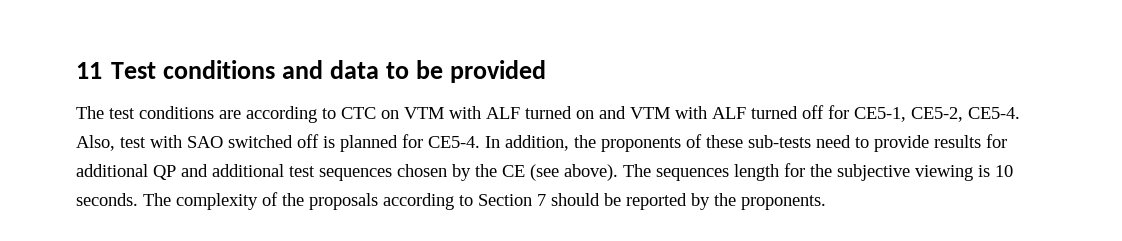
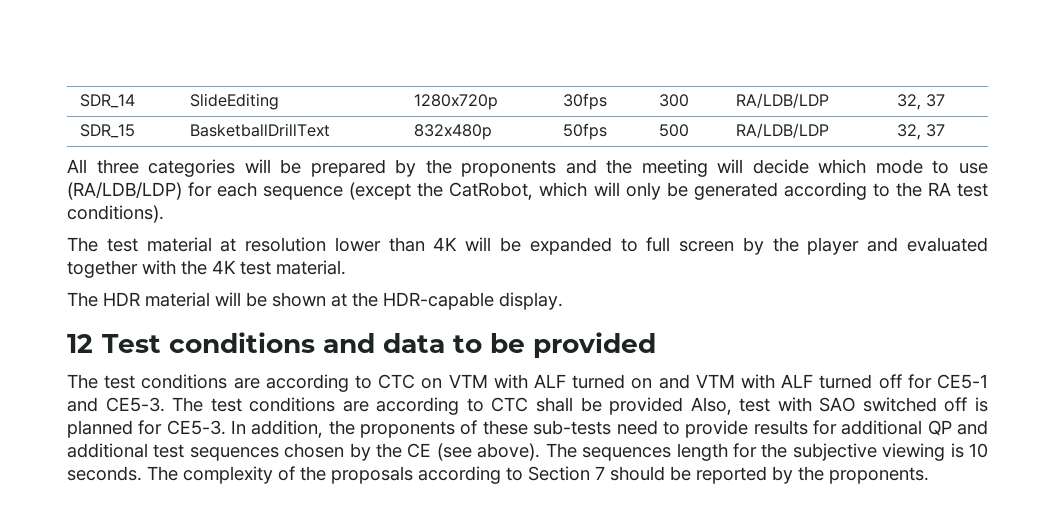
- 11 Test conditions and data to be provided
+ SDR_14 | SlideEditing | 1280x720p | 30fps | 300 | RA/LDB/LDP | 32, 37
+ SDR_15 | BasketballDrillText | 832x480p | 50fps | 500 | RA/LDB/LDP | 32, 37
+ All three categories will be prepared by the proponents and the meeting will decide which mode to use (RA/LDB/LDP) for each sequence (except the CatRobot, which will only be generated according to the RA test conditions).
+ The test material at resolution lower than 4K will be expanded to full screen by the player and evaluated together with the 4K test material.
+ The HDR material will be shown at the HDR-capable display.
+ 12 Test conditions and data to be provided
- The test conditions are according to CTC on VTM with ALF turned on and VTM with ALF turned off for CE5-1, CE5-2, CE5-4. Also, test with SAO switched off is planned for CE5-4.
+ The test conditions are according to CTC on VTM with ALF turned on and VTM with ALF turned off for CE5-1 and CE5-3. The test conditions are according to CTC shall be provided Also, test with SAO switched off is planned for CE5-3.

